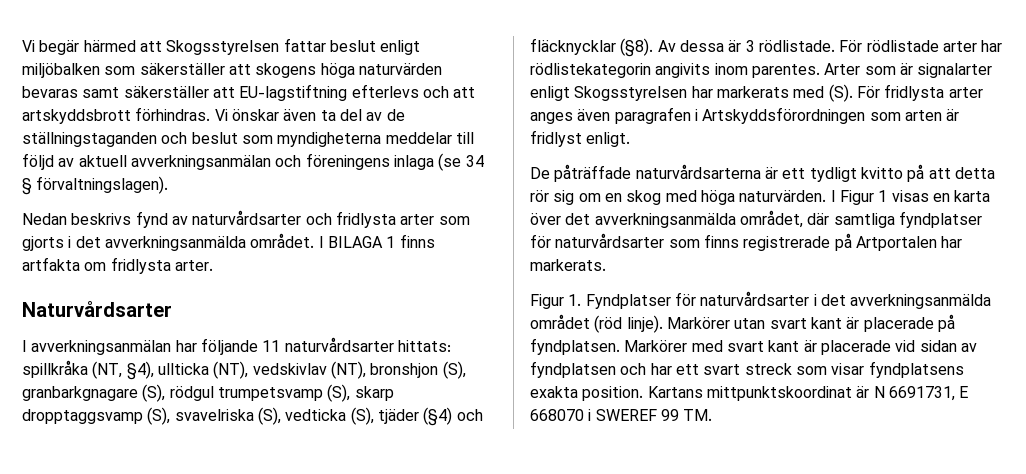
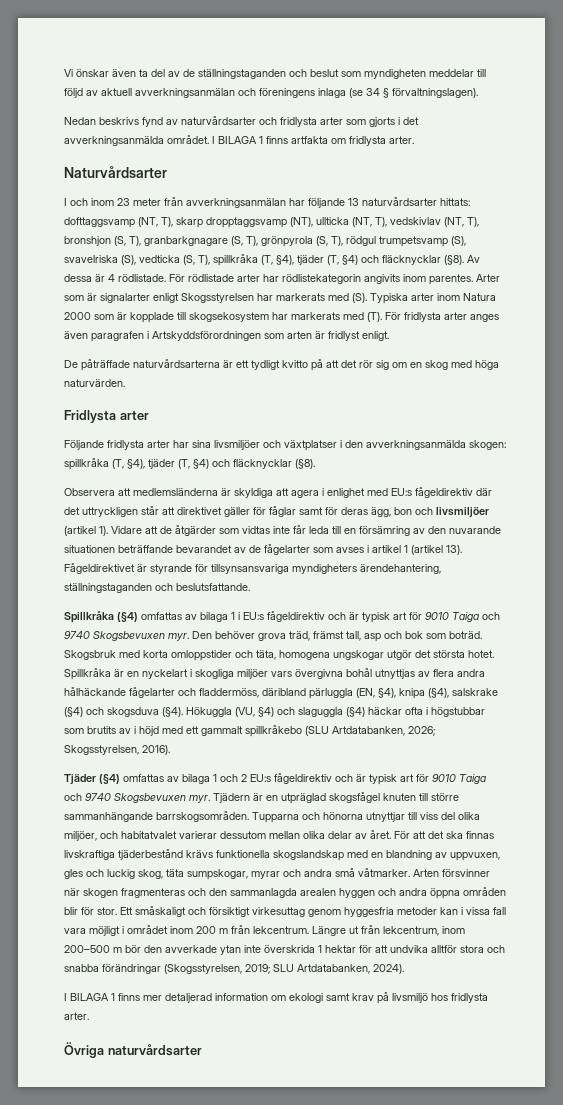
- Vi begär härmed att Skogsstyrelsen fattar beslut enligt miljöbalken som säkerställer att skogens höga naturvärden bevaras samt säkerställer att EU-lagstiftning efterlevs och att artskyddsbrott förhindras. Vi önskar även ta del av de ställningstaganden och beslut som myndigheterna meddelar till följd av aktuell avverkningsanmälan och föreningens inlaga (se 34 § förvaltningslagen).
+ Vi önskar även ta del av de ställningstaganden och beslut som myndigheten meddelar till följd av aktuell avverkningsanmälan och föreningens inlaga (se 34 § förvaltningslagen).
- I avverkningsanmälan har följande 11 naturvårdsarter hittats: spillkråka (NT, §4), ullticka (NT), vedskivlav (NT), bronshjon (S), granbarkgnagare (S), rödgul trumpetsvamp (S), skarp dropptaggsvamp (S), svavelriska (S), vedticka (S), tjäder (§4) och fläcknycklar (§8).
+ I och inom 23 meter från avverkningsanmälan har följande 13 naturvårdsarter hittats: dofttaggsvamp (NT, T), skarp dropptaggsvamp (NT), ullticka (NT, T), vedskivlav (NT, T), bronshjon (S, T), granbarkgnagare (S, T), grönpyrola (S, T), rödgul trumpetsvamp (S), svavelriska (S), vedticka (S, T), spillkråka (T, §4), tjäder (T, §4) och fläcknycklar (§8).
- Av dessa är 3 rödlistade.
+ Av dessa är 4 rödlistade.
- Arter som är signalarter enligt Skogsstyrelsen har markerats med (S). För fridlysta arter anges även paragrafen i Artskyddsförordningen som arten är fridlyst enligt.
+ Arter som är signalarter enligt Skogsstyrelsen har markerats med (S). Typiska arter inom Natura 2000 som är kopplade till skogsekosystem har markerats med (T). För fridlysta arter anges även paragrafen i Artskyddsförordningen som arten är fridlyst enligt.
- De påträffade naturvårdsarterna är ett tydligt kvitto på att detta rör sig om en skog med höga naturvärden. I Figur 1 visas en karta över det avverkningsanmälda området, där samtliga fyndplatser för naturvårdsarter som finns registrerade på Artportalen har markerats.
- Figur 1. Fyndplatser för naturvårdsarter i det avverkningsanmälda området (röd linje). Markörer utan svart kant är placerade på fyndplatsen. Markörer med svart kant är placerade vid sidan av fyndplatsen och har ett svart streck som visar fyndplatsens exakta position. Kartans mittpunktskoordinat är N 6691731, E 668070 i SWEREF 99 TM.
+ De påträffade naturvårdsarterna är ett tydligt kvitto på att det rör sig om en skog med höga naturvärden.
+ Fridlysta arter
+ Följande fridlysta arter har sina livsmiljöer och växtplatser i den avverkningsanmälda skogen: spillkråka (T, §4), tjäder (T, §4) och fläcknycklar (§8).
+ Observera att medlemsländerna är skyldiga att agera i enlighet med EU:s fågeldirektiv där det uttryckligen står att direktivet gäller för fåglar samt för deras ägg, bon och livsmiljöer (artikel 1). Vidare att de åtgärder som vidtas inte får leda till en försämring av den nuvarande situationen beträffande bevarandet av de fågelarter som avses i artikel 1 (artikel 13). Fågeldirektivet är styrande för tillsynsansvariga myndigheters ärendehantering, ställningstaganden och beslutsfattande.
+ Spillkråka (§4) omfattas av bilaga 1 i EU:s fågeldirektiv och är typisk art för 9010 Taiga och 9740 Skogsbevuxen myr. Den behöver grova träd, främst tall, asp och bok som boträd. Skogsbruk med korta omloppstider och täta, homogena ungskogar utgör det största hotet. Spillkråka är en nyckelart i skogliga miljöer vars övergivna bohål utnyttjas av flera andra hålhäckande fågelarter och fladdermöss, däribland pärluggla (EN, §4), knipa (§4), salskrake (§4) och skogsduva (§4). Hökuggla (VU, §4) och slaguggla (§4) häckar ofta i högstubbar som brutits av i höjd med ett gammalt spillkråkebo (SLU Artdatabanken, 2026; Skogsstyrelsen, 2016).
+ Tjäder (§4) omfattas av bilaga 1 och 2 EU:s fågeldirektiv och är typisk art för 9010 Taiga och 9740 Skogsbevuxen myr. Tjädern är en utpräglad skogsfågel knuten till större sammanhängande barrskogsområden. Tupparna och hönorna utnyttjar till viss del olika miljöer, och habitatvalet varierar dessutom mellan olika delar av året. För att det ska finnas livskraftiga tjäderbestånd krävs funktionella skogslandskap med en blandning av uppvuxen, gles och luckig skog, täta sumpskogar, myrar och andra små våtmarker. Arten försvinner när skogen fragmenteras och den sammanlagda arealen hyggen och andra öppna områden blir för stor. Ett småskaligt och försiktigt virkesuttag genom hyggesfria metoder kan i vissa fall vara möjligt i området inom 200 m från lekcentrum. Längre ut från lekcentrum, inom 200–500 m bör den avverkade ytan inte överskrida 1 hektar för att undvika alltför stora och snabba förändringar (Skogsstyrelsen, 2019; SLU Artdatabanken, 2024).
+ I BILAGA 1 finns mer detaljerad information om ekologi samt krav på livsmiljö hos fridlysta arter.
+ Övriga naturvårdsarter

